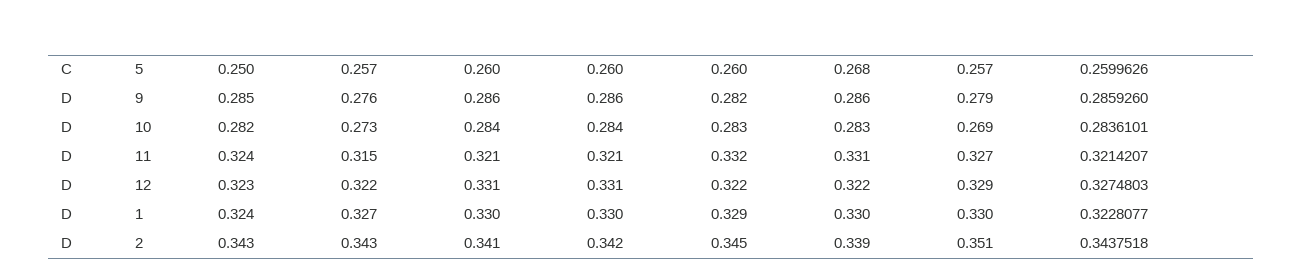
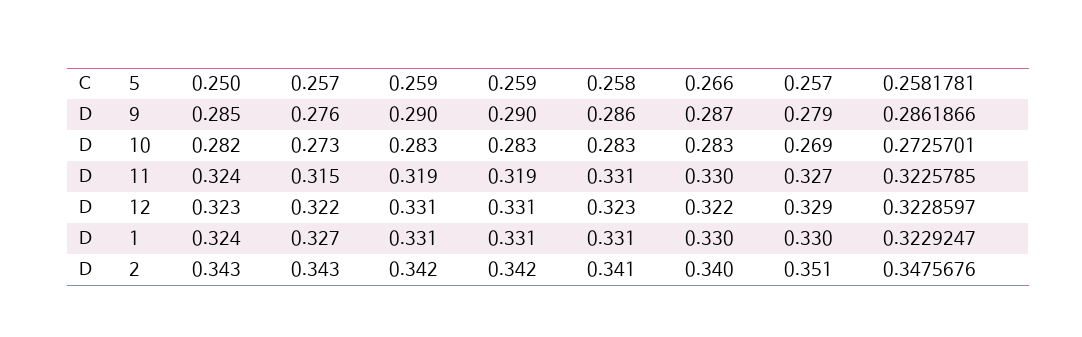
- C | 5 | 0.250 | 0.257 | 0.260 | 0.260 | 0.260 | 0.268 | 0.257 | 0.2599626
+ C | 5 | 0.250 | 0.257 | 0.259 | 0.259 | 0.258 | 0.266 | 0.257 | 0.2581781
- D | 9 | 0.285 | 0.276 | 0.286 | 0.286 | 0.282 | 0.286 | 0.279 | 0.2859260
+ D | 9 | 0.285 | 0.276 | 0.290 | 0.290 | 0.286 | 0.287 | 0.279 | 0.2861866
- D | 10 | 0.282 | 0.273 | 0.284 | 0.284 | 0.283 | 0.283 | 0.269 | 0.2836101
+ D | 10 | 0.282 | 0.273 | 0.283 | 0.283 | 0.283 | 0.283 | 0.269 | 0.2725701
- D | 11 | 0.324 | 0.315 | 0.321 | 0.321 | 0.332 | 0.331 | 0.327 | 0.3214207
+ D | 11 | 0.324 | 0.315 | 0.319 | 0.319 | 0.331 | 0.330 | 0.327 | 0.3225785
- D | 12 | 0.323 | 0.322 | 0.331 | 0.331 | 0.322 | 0.322 | 0.329 | 0.3274803
+ D | 12 | 0.323 | 0.322 | 0.331 | 0.331 | 0.323 | 0.322 | 0.329 | 0.3228597
- D | 1 | 0.324 | 0.327 | 0.330 | 0.330 | 0.329 | 0.330 | 0.330 | 0.3228077
+ D | 1 | 0.324 | 0.327 | 0.331 | 0.331 | 0.331 | 0.330 | 0.330 | 0.3229247
- D | 2 | 0.343 | 0.343 | 0.341 | 0.342 | 0.345 | 0.339 | 0.351 | 0.3437518
+ D | 2 | 0.343 | 0.343 | 0.342 | 0.342 | 0.341 | 0.340 | 0.351 | 0.3475676

